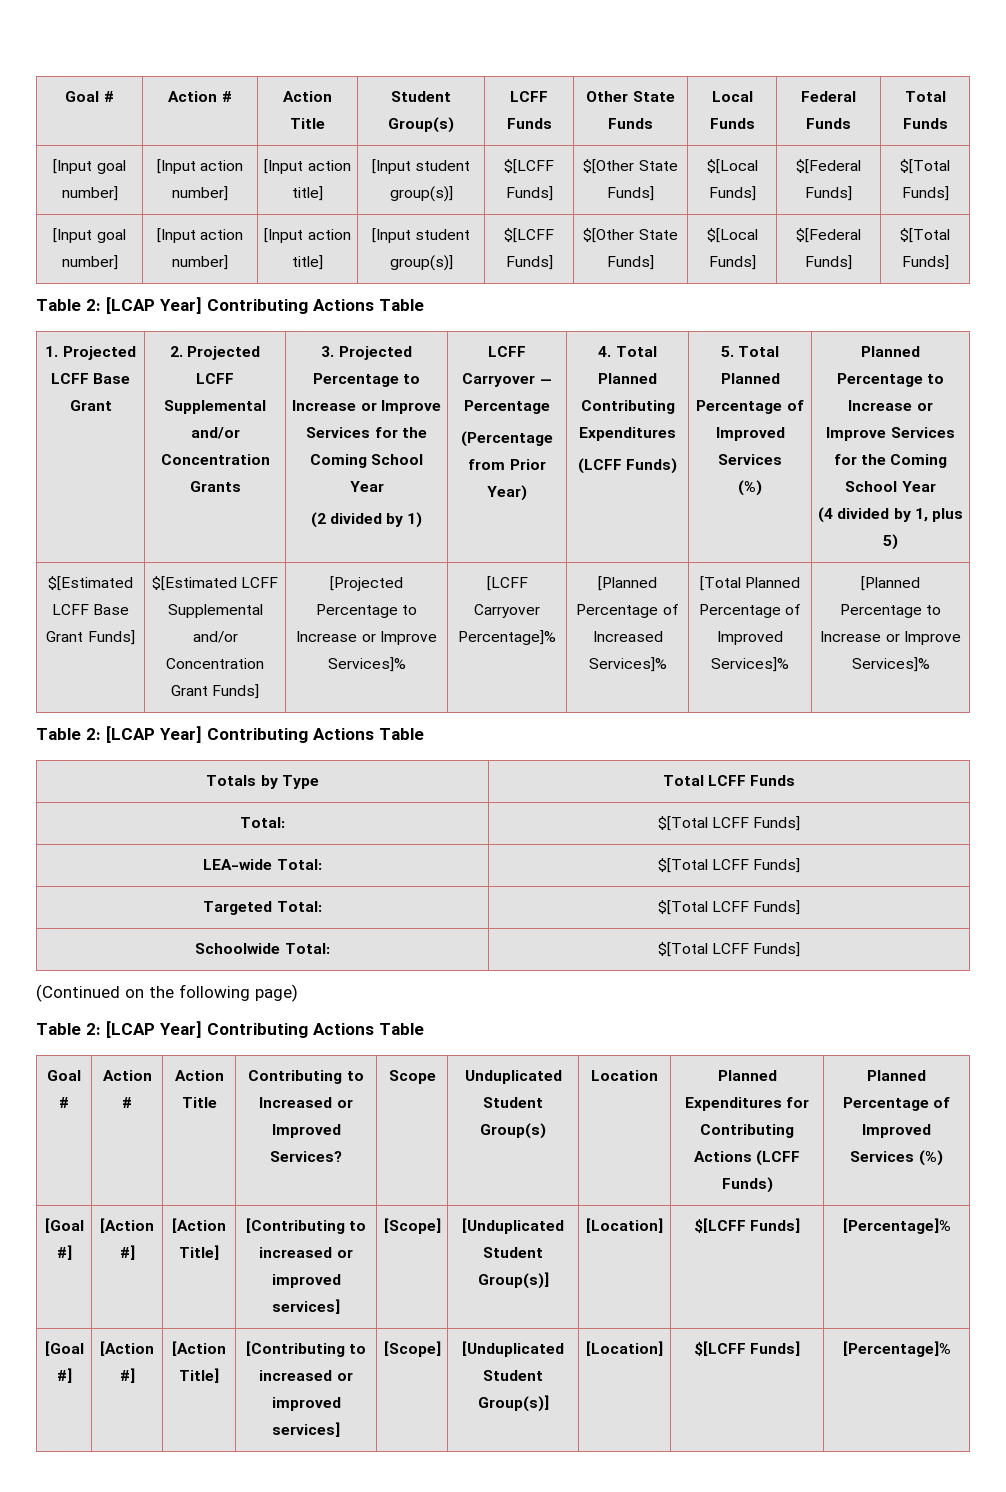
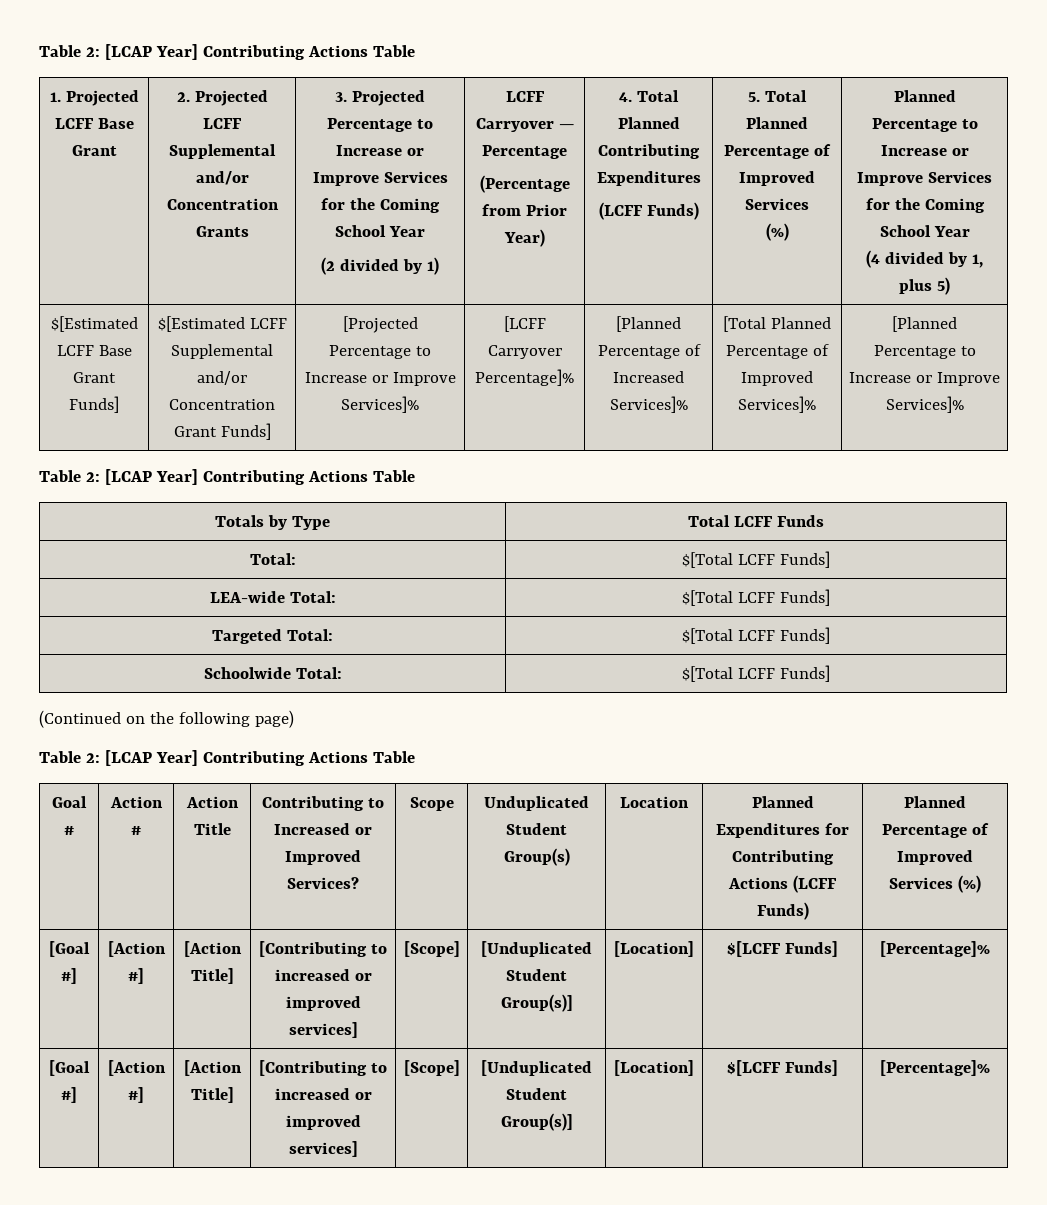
- Goal # | Action # | Action Title | Student Group(s) | LCFF Funds | Other State Funds | Local Funds | Federal Funds | Total Funds
- [Input goal number] | [Input action number] | [Input action title] | [Input student group(s)] | $[LCFF Funds] | $[Other State Funds] | $[Local Funds] | $[Federal Funds] | $[Total Funds]
- [Input goal number] | [Input action number] | [Input action title] | [Input student group(s)] | $[LCFF Funds] | $[Other State Funds] | $[Local Funds] | $[Federal Funds] | $[Total Funds]

